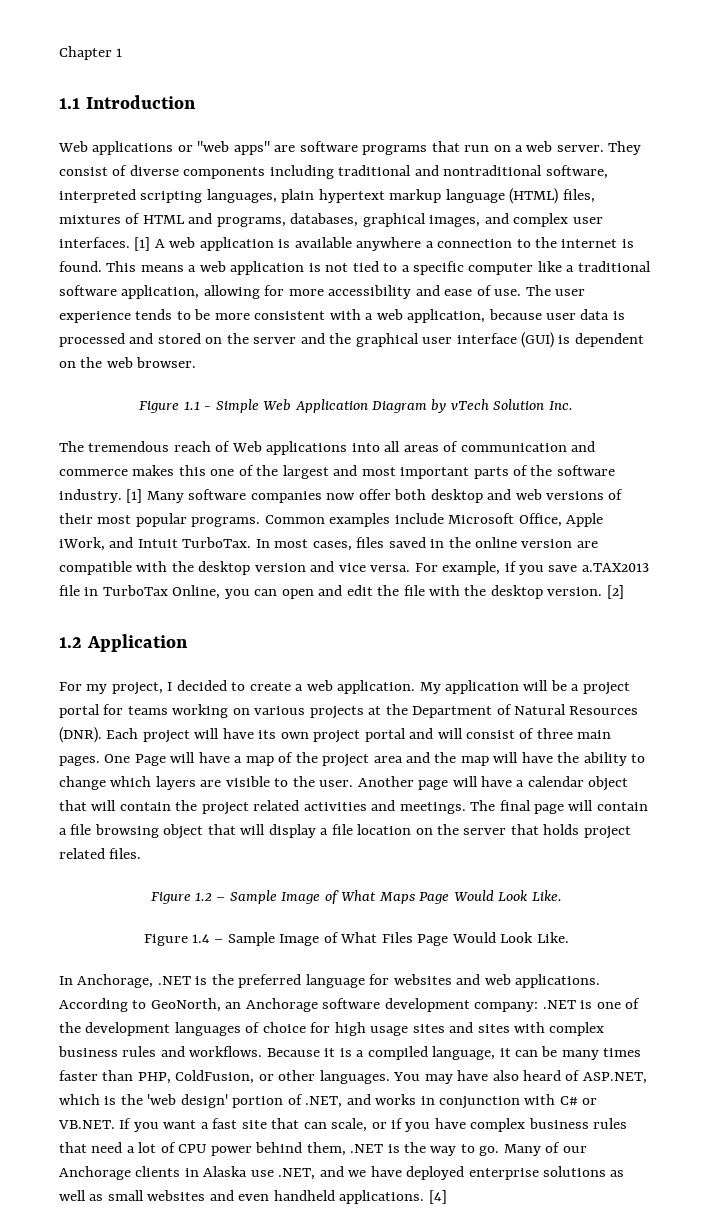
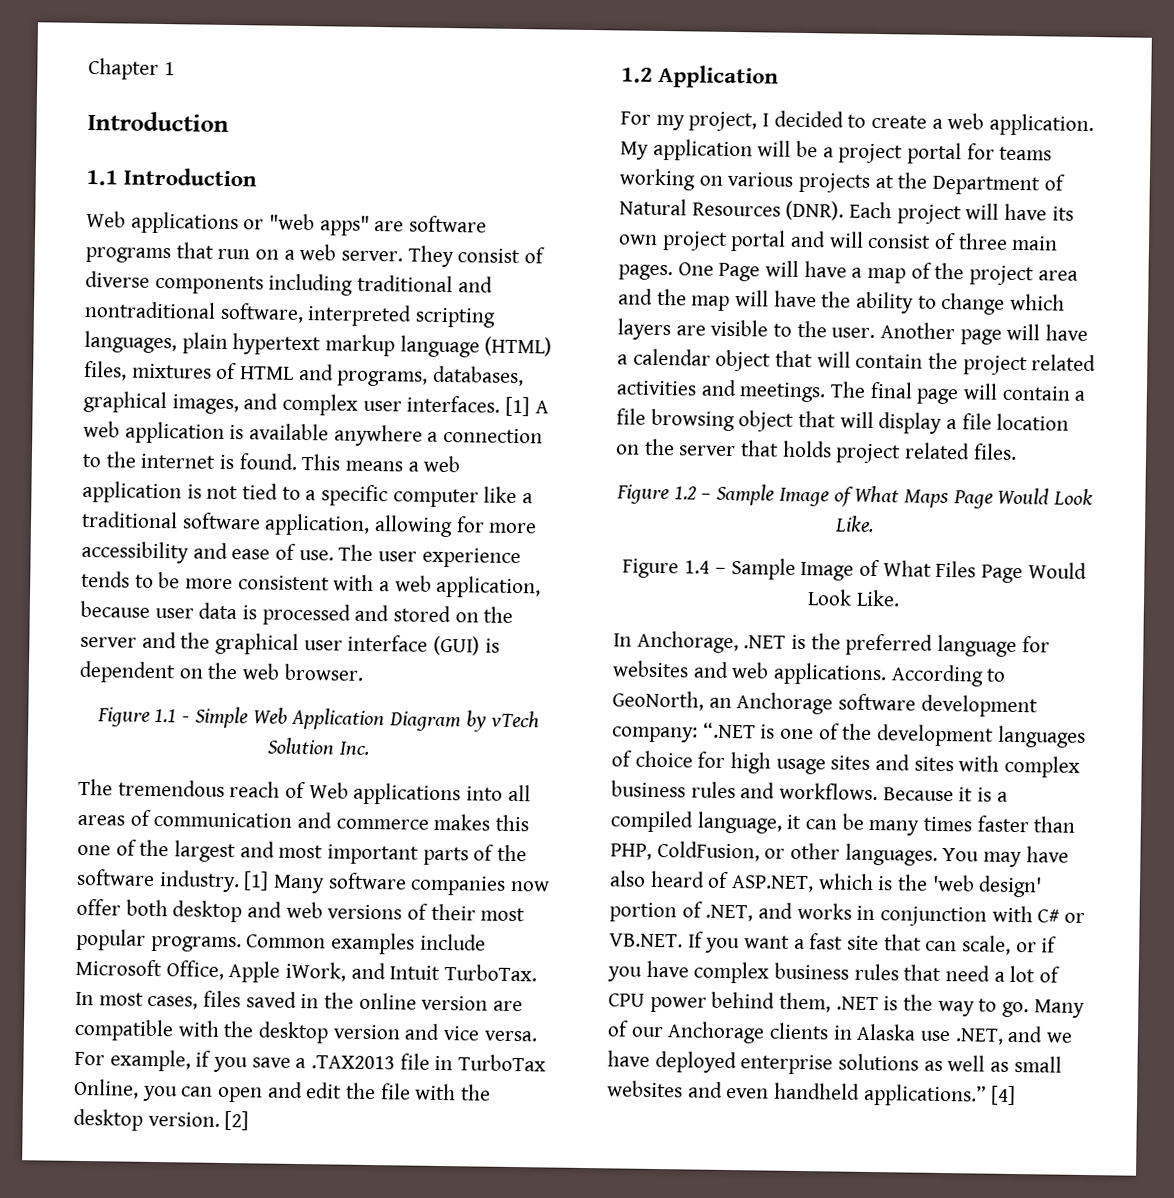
  Chapter 1
+ Introduction
- For example, if you save a.TAX2013 file in TurboTax Online, you can open and edit the file with the desktop version.
+ For example, if you save a .TAX2013 file in TurboTax Online, you can open and edit the file with the desktop version.
- According to GeoNorth, an Anchorage software development company: .NET is one of the development languages of choice for high usage sites and sites with complex business rules and workflows.
+ According to GeoNorth, an Anchorage software development company: “.NET is one of the development languages of choice for high usage sites and sites with complex business rules and workflows.
- Many of our Anchorage clients in Alaska use .NET, and we have deployed enterprise solutions as well as small websites and even handheld applications.
+ Many of our Anchorage clients in Alaska use .NET, and we have deployed enterprise solutions as well as small websites and even handheld applications.”

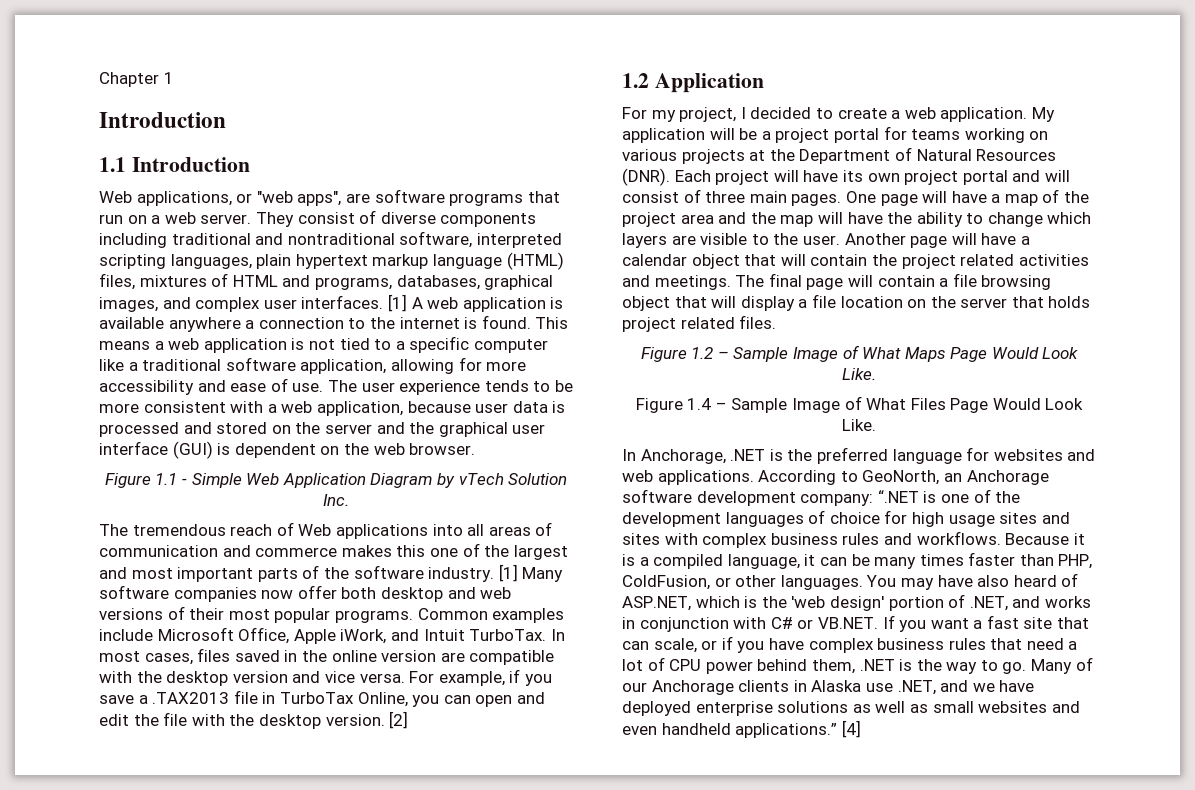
- Web applications or "web apps" are software programs that run on a web server.
+ Web applications, or "web apps", are software programs that run on a web server.
- One Page will have a map of the project area and the map will have the ability to change which layers are visible to the user.
+ One page will have a map of the project area and the map will have the ability to change which layers are visible to the user.

